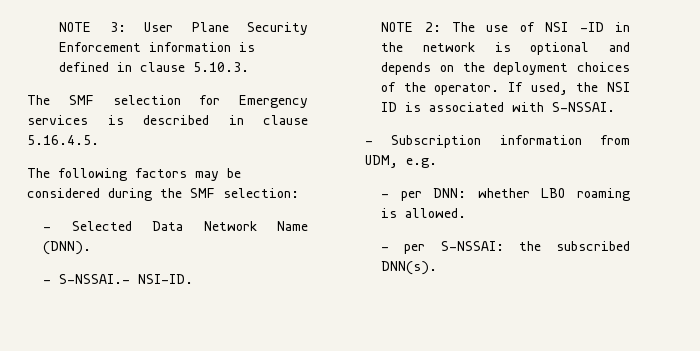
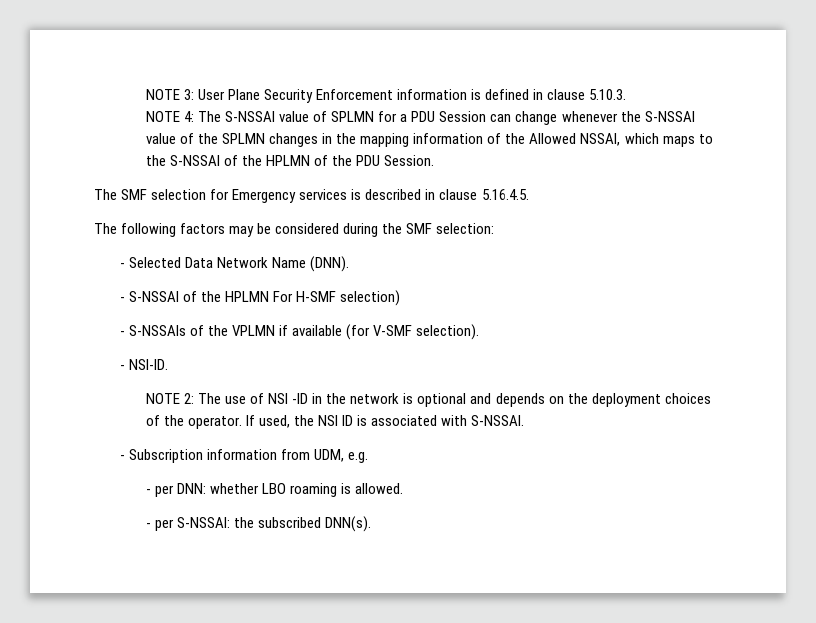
+ NOTE 4: The S-NSSAI value of SPLMN for a PDU Session can change whenever the S-NSSAI value of the SPLMN changes in the mapping information of the Allowed NSSAI, which maps to the S-NSSAI of the HPLMN of the PDU Session.
- - S-NSSAI.- NSI-ID.
+ - S-NSSAI of the HPLMN For H-SMF selection)
+ - S-NSSAIs of the VPLMN if available (for V-SMF selection).
+ - NSI-ID.

